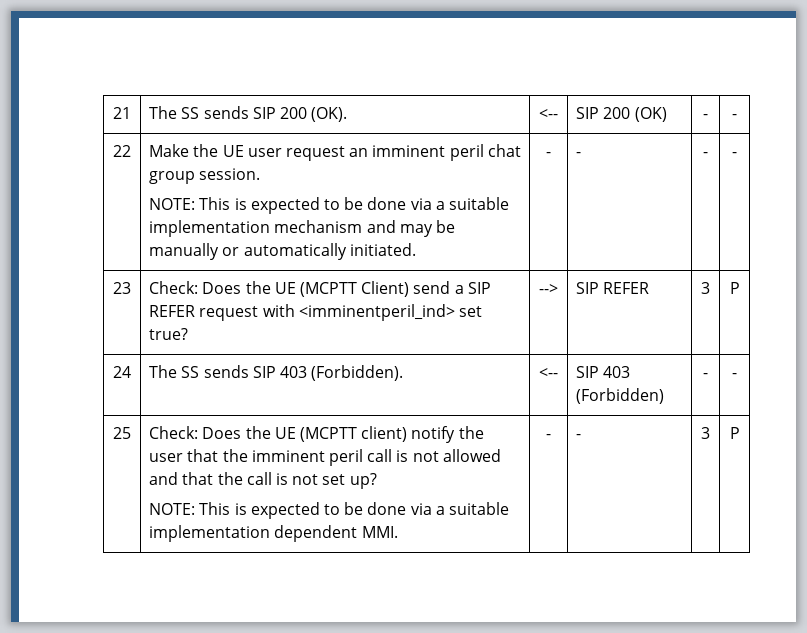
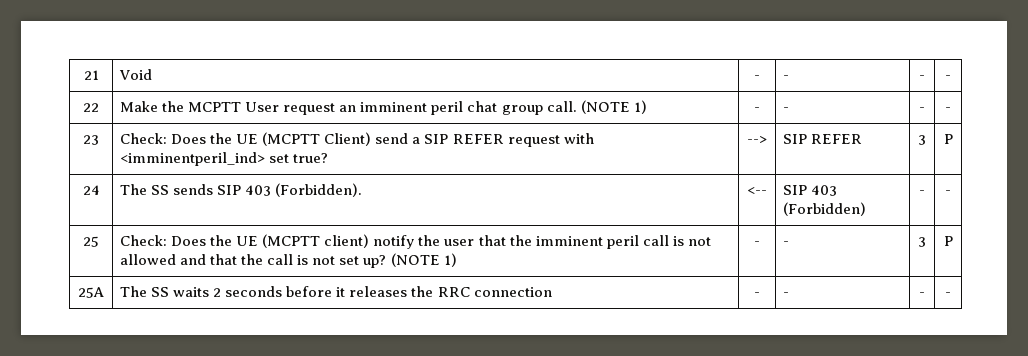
- 21 | The SS sends SIP 200 (OK). | <-- | SIP 200 (OK) | - | -
+ 21 | Void | - | - | - | -
- 22 | Make the UE user request an imminent peril chat group session.
- NOTE: This is expected to be done via a suitable implementation mechanism and may be manually or automatically initiated. | - | - | - | -
+ 22 | Make the MCPTT User request an imminent peril chat group call. (NOTE 1) | - | - | - | -
- Check: Does the UE (MCPTT client) notify the user that the imminent peril call is not allowed and that the call is not set up?
- NOTE: This is expected to be done via a suitable implementation dependent MMI. | - | - | 3 | P
+ Check: Does the UE (MCPTT client) notify the user that the imminent peril call is not allowed and that the call is not set up? (NOTE 1) | - | - | 3 | P
+ 25A | The SS waits 2 seconds before it releases the RRC connection | - | - | - | -

